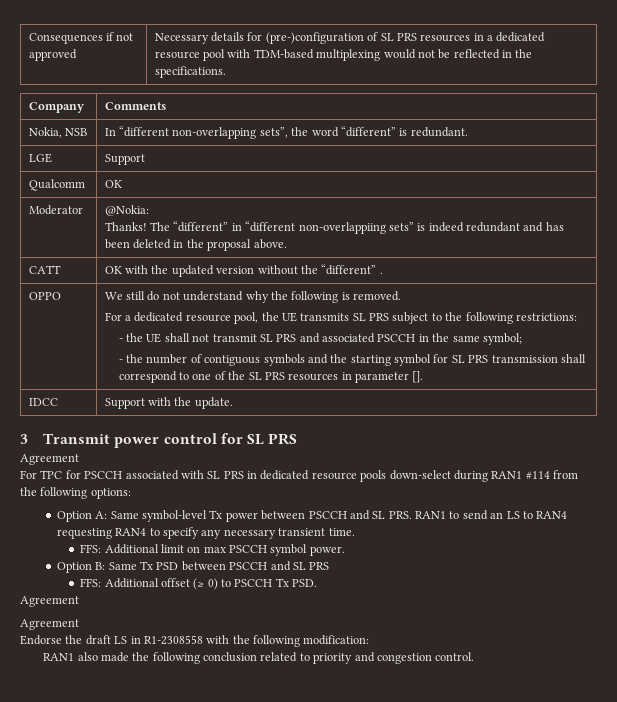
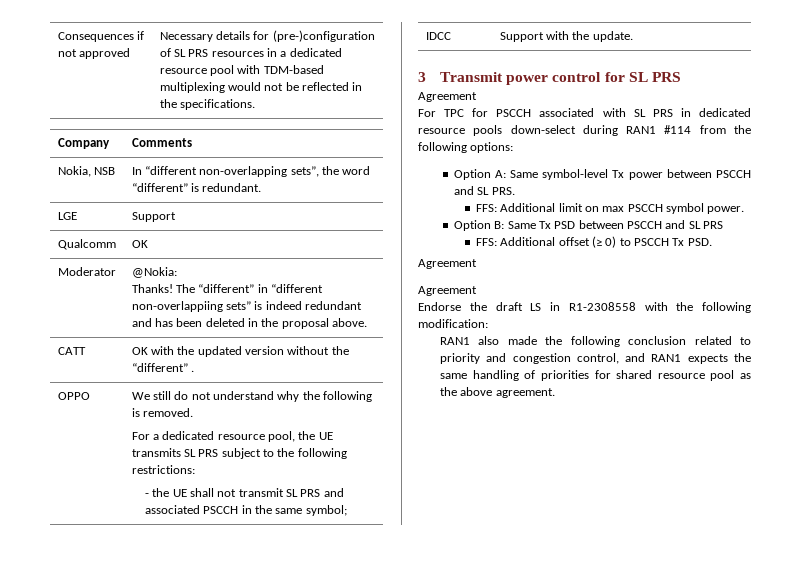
- - the number of contiguous symbols and the starting symbol for SL PRS transmission shall correspond to one of the SL PRS resources in parameter [].
- Option A: Same symbol-level Tx power between PSCCH and SL PRS. RAN1 to send an LS to RAN4 requesting RAN4 to specify any necessary transient time.
+ Option A: Same symbol-level Tx power between PSCCH and SL PRS.
- RAN1 also made the following conclusion related to priority and congestion control.
+ RAN1 also made the following conclusion related to priority and congestion control, and RAN1 expects the same handling of priorities for shared resource pool as the above agreement.

